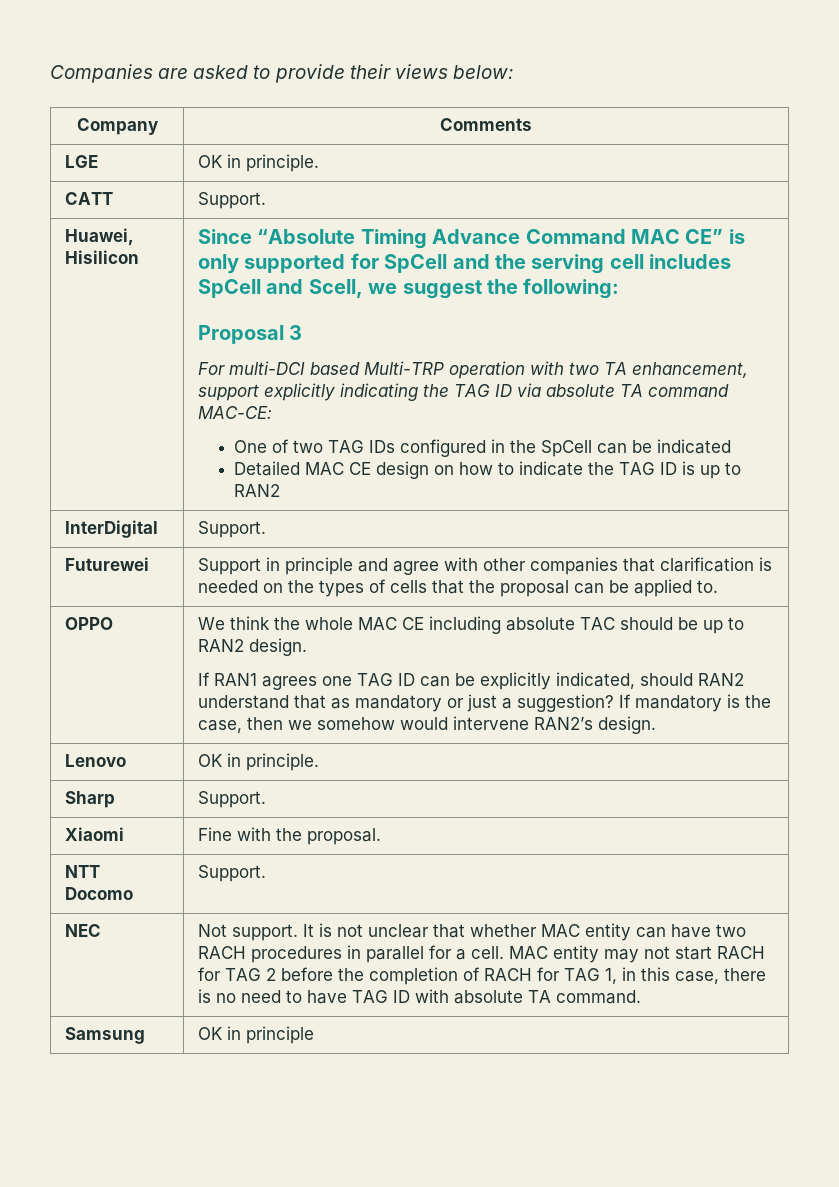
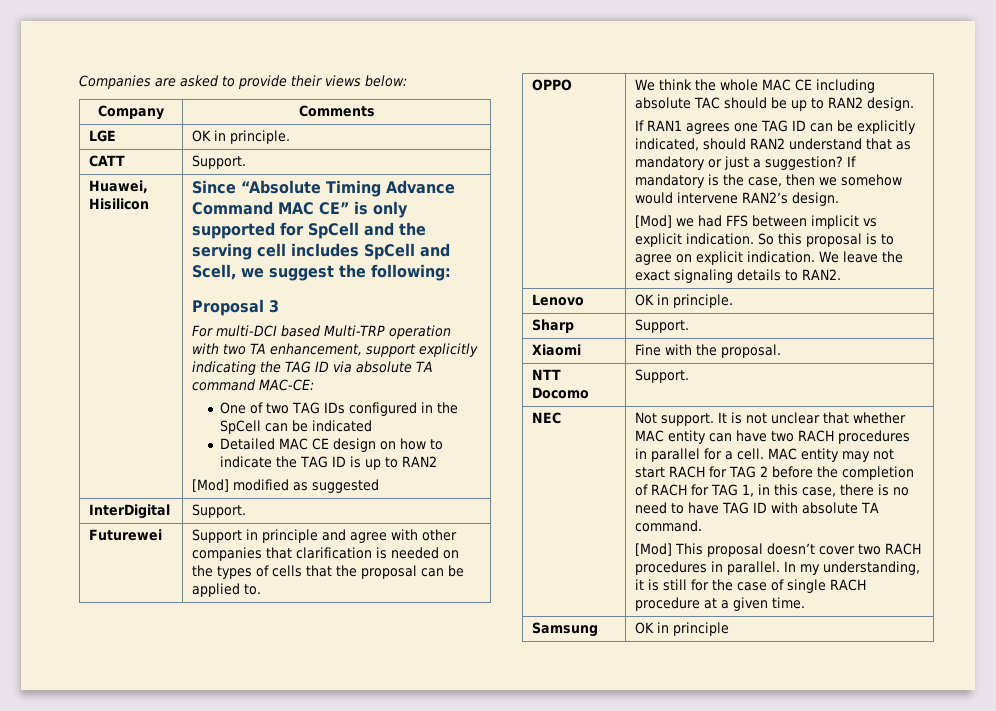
+ [Mod] modified as suggested
+ [Mod] we had FFS between implicit vs explicit indication. So this proposal is to agree on explicit indication. We leave the exact signaling details to RAN2.
+ [Mod] This proposal doesn’t cover two RACH procedures in parallel. In my understanding, it is still for the case of single RACH procedure at a given time.

